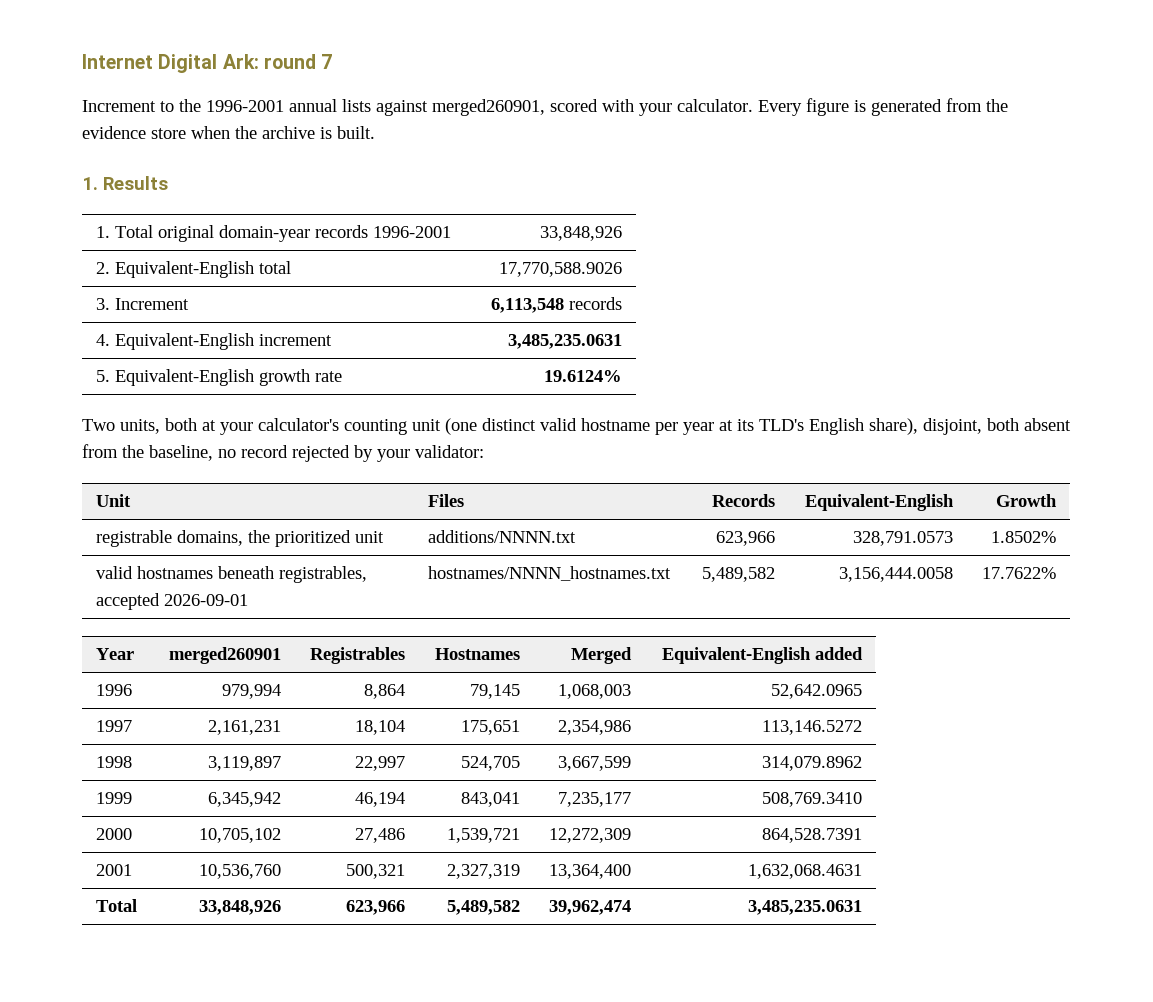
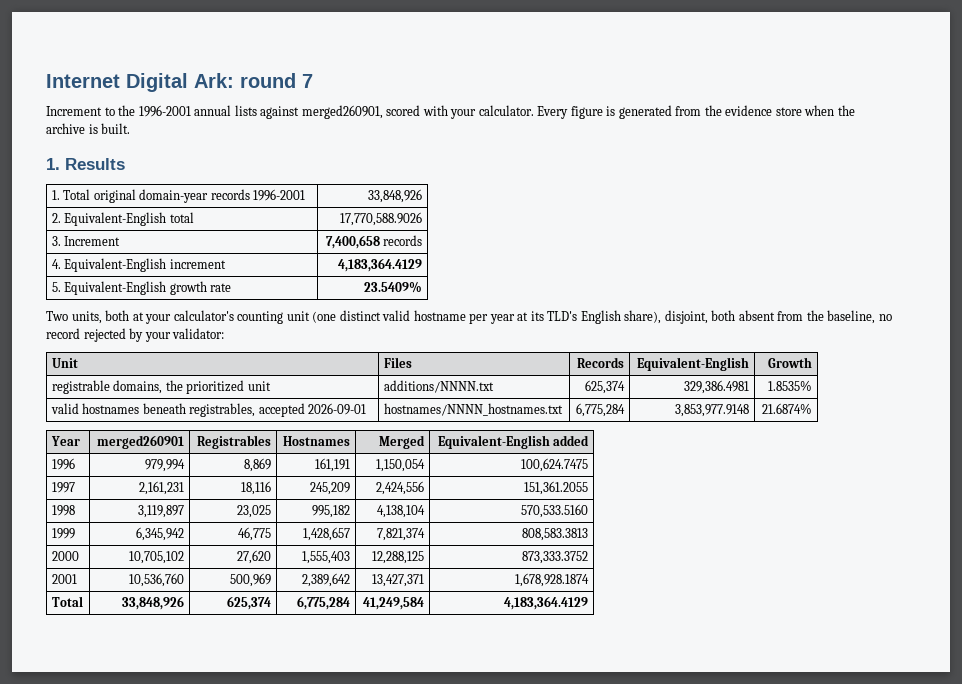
- 3. Increment | 6,113,548 records
+ 3. Increment | 7,400,658 records
- 4. Equivalent-English increment | 3,485,235.0631
+ 4. Equivalent-English increment | 4,183,364.4129
- 5. Equivalent-English growth rate | 19.6124%
+ 5. Equivalent-English growth rate | 23.5409%
- registrable domains, the prioritized unit | additions/NNNN.txt | 623,966 | 328,791.0573 | 1.8502%
+ registrable domains, the prioritized unit | additions/NNNN.txt | 625,374 | 329,386.4981 | 1.8535%
- valid hostnames beneath registrables, accepted 2026-09-01 | hostnames/NNNN_hostnames.txt | 5,489,582 | 3,156,444.0058 | 17.7622%
+ valid hostnames beneath registrables, accepted 2026-09-01 | hostnames/NNNN_hostnames.txt | 6,775,284 | 3,853,977.9148 | 21.6874%
- 1996 | 979,994 | 8,864 | 79,145 | 1,068,003 | 52,642.0965
- 1997 | 2,161,231 | 18,104 | 175,651 | 2,354,986 | 113,146.5272
- 1998 | 3,119,897 | 22,997 | 524,705 | 3,667,599 | 314,079.8962
- 1999 | 6,345,942 | 46,194 | 843,041 | 7,235,177 | 508,769.3410
- 2000 | 10,705,102 | 27,486 | 1,539,721 | 12,272,309 | 864,528.7391
- 2001 | 10,536,760 | 500,321 | 2,327,319 | 13,364,400 | 1,632,068.4631
- Total | 33,848,926 | 623,966 | 5,489,582 | 39,962,474 | 3,485,235.0631
+ 1996 | 979,994 | 8,869 | 161,191 | 1,150,054 | 100,624.7475
+ 1997 | 2,161,231 | 18,116 | 245,209 | 2,424,556 | 151,361.2055
+ 1998 | 3,119,897 | 23,025 | 995,182 | 4,138,104 | 570,533.5160
+ 1999 | 6,345,942 | 46,775 | 1,428,657 | 7,821,374 | 808,583.3813
+ 2000 | 10,705,102 | 27,620 | 1,555,403 | 12,288,125 | 873,333.3752
+ 2001 | 10,536,760 | 500,969 | 2,389,642 | 13,427,371 | 1,678,928.1874
+ Total | 33,848,926 | 625,374 | 6,775,284 | 41,249,584 | 4,183,364.4129

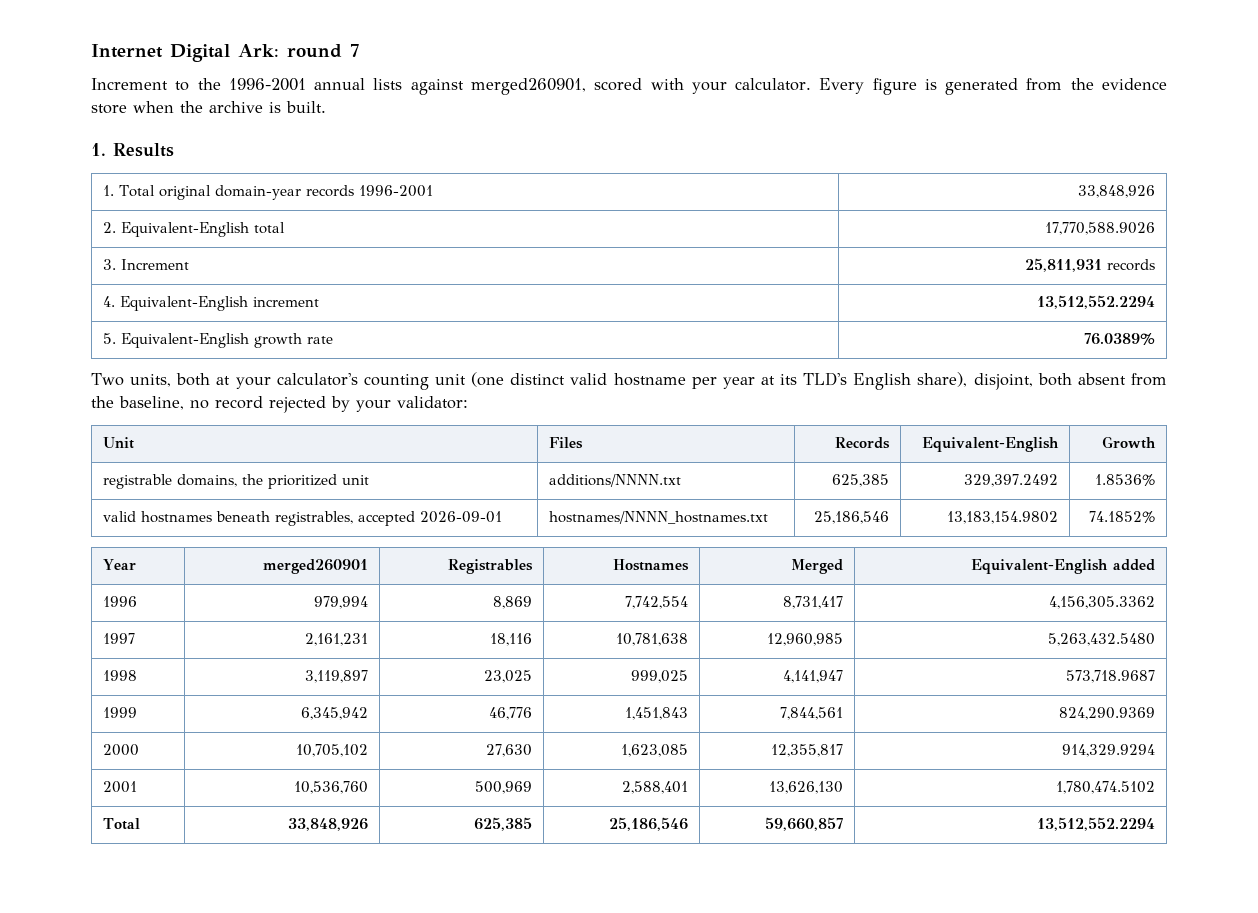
- 3. Increment | 7,400,658 records
+ 3. Increment | 25,811,931 records
- 4. Equivalent-English increment | 4,183,364.4129
+ 4. Equivalent-English increment | 13,512,552.2294
- 5. Equivalent-English growth rate | 23.5409%
+ 5. Equivalent-English growth rate | 76.0389%
- registrable domains, the prioritized unit | additions/NNNN.txt | 625,374 | 329,386.4981 | 1.8535%
+ registrable domains, the prioritized unit | additions/NNNN.txt | 625,385 | 329,397.2492 | 1.8536%
- valid hostnames beneath registrables, accepted 2026-09-01 | hostnames/NNNN_hostnames.txt | 6,775,284 | 3,853,977.9148 | 21.6874%
+ valid hostnames beneath registrables, accepted 2026-09-01 | hostnames/NNNN_hostnames.txt | 25,186,546 | 13,183,154.9802 | 74.1852%
- 1996 | 979,994 | 8,869 | 161,191 | 1,150,054 | 100,624.7475
+ 1996 | 979,994 | 8,869 | 7,742,554 | 8,731,417 | 4,156,305.3362
- 1997 | 2,161,231 | 18,116 | 245,209 | 2,424,556 | 151,361.2055
+ 1997 | 2,161,231 | 18,116 | 10,781,638 | 12,960,985 | 5,263,432.5480
- 1998 | 3,119,897 | 23,025 | 995,182 | 4,138,104 | 570,533.5160
+ 1998 | 3,119,897 | 23,025 | 999,025 | 4,141,947 | 573,718.9687
- 1999 | 6,345,942 | 46,775 | 1,428,657 | 7,821,374 | 808,583.3813
- 2000 | 10,705,102 | 27,620 | 1,555,403 | 12,288,125 | 873,333.3752
+ 1999 | 6,345,942 | 46,776 | 1,451,843 | 7,844,561 | 824,290.9369
+ 2000 | 10,705,102 | 27,630 | 1,623,085 | 12,355,817 | 914,329.9294
- 2001 | 10,536,760 | 500,969 | 2,389,642 | 13,427,371 | 1,678,928.1874
+ 2001 | 10,536,760 | 500,969 | 2,588,401 | 13,626,130 | 1,780,474.5102
- Total | 33,848,926 | 625,374 | 6,775,284 | 41,249,584 | 4,183,364.4129
+ Total | 33,848,926 | 625,385 | 25,186,546 | 59,660,857 | 13,512,552.2294

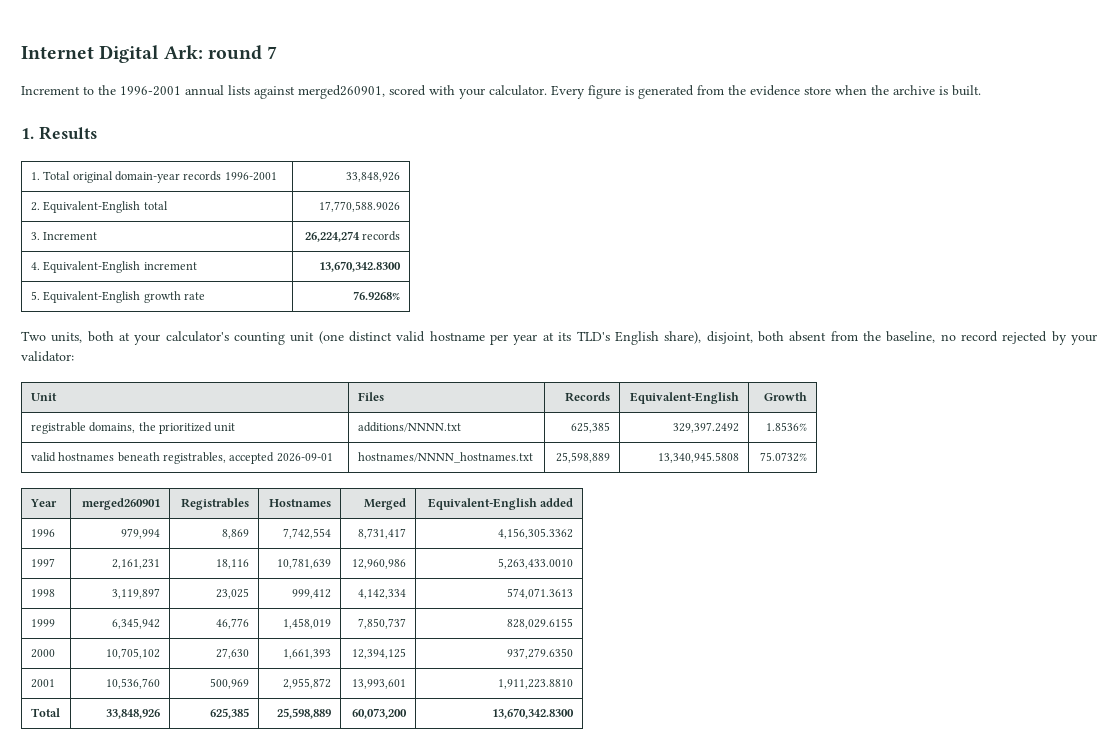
- 3. Increment | 25,811,931 records
+ 3. Increment | 26,224,274 records
- 4. Equivalent-English increment | 13,512,552.2294
+ 4. Equivalent-English increment | 13,670,342.8300
- 5. Equivalent-English growth rate | 76.0389%
+ 5. Equivalent-English growth rate | 76.9268%
- valid hostnames beneath registrables, accepted 2026-09-01 | hostnames/NNNN_hostnames.txt | 25,186,546 | 13,183,154.9802 | 74.1852%
+ valid hostnames beneath registrables, accepted 2026-09-01 | hostnames/NNNN_hostnames.txt | 25,598,889 | 13,340,945.5808 | 75.0732%
- 1997 | 2,161,231 | 18,116 | 10,781,638 | 12,960,985 | 5,263,432.5480
+ 1997 | 2,161,231 | 18,116 | 10,781,639 | 12,960,986 | 5,263,433.0010
- 1998 | 3,119,897 | 23,025 | 999,025 | 4,141,947 | 573,718.9687
+ 1998 | 3,119,897 | 23,025 | 999,412 | 4,142,334 | 574,071.3613
- 1999 | 6,345,942 | 46,776 | 1,451,843 | 7,844,561 | 824,290.9369
+ 1999 | 6,345,942 | 46,776 | 1,458,019 | 7,850,737 | 828,029.6155
- 2000 | 10,705,102 | 27,630 | 1,623,085 | 12,355,817 | 914,329.9294
+ 2000 | 10,705,102 | 27,630 | 1,661,393 | 12,394,125 | 937,279.6350
- 2001 | 10,536,760 | 500,969 | 2,588,401 | 13,626,130 | 1,780,474.5102
+ 2001 | 10,536,760 | 500,969 | 2,955,872 | 13,993,601 | 1,911,223.8810
- Total | 33,848,926 | 625,385 | 25,186,546 | 59,660,857 | 13,512,552.2294
+ Total | 33,848,926 | 625,385 | 25,598,889 | 60,073,200 | 13,670,342.8300

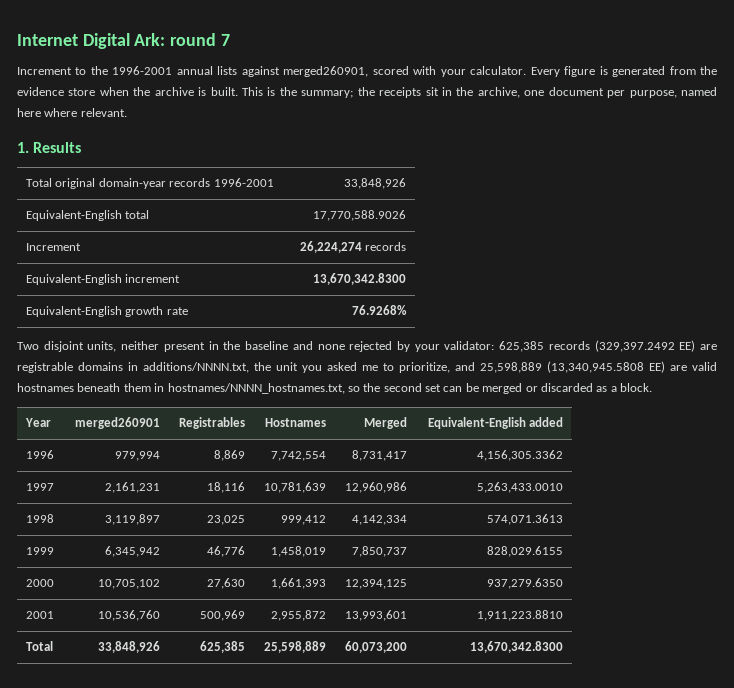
+ This is the summary; the receipts sit in the archive, one document per purpose, named here where relevant.
- 1. Total original domain-year records 1996-2001 | 33,848,926
+ Total original domain-year records 1996-2001 | 33,848,926
- 2. Equivalent-English total | 17,770,588.9026
+ Equivalent-English total | 17,770,588.9026
- 3. Increment | 26,224,274 records
+ Increment | 26,224,274 records
- 4. Equivalent-English increment | 13,670,342.8300
+ Equivalent-English increment | 13,670,342.8300
- 5. Equivalent-English growth rate | 76.9268%
+ Equivalent-English growth rate | 76.9268%
- Two units, both at your calculator's counting unit (one distinct valid hostname per year at its TLD's English share), disjoint, both absent from the baseline, no record rejected by your validator:
- Unit | Files | Records | Equivalent-English | Growth
- registrable domains, the prioritized unit | additions/NNNN.txt | 625,385 | 329,397.2492 | 1.8536%
- valid hostnames beneath registrables, accepted 2026-09-01 | hostnames/NNNN_hostnames.txt | 25,598,889 | 13,340,945.5808 | 75.0732%
+ Two disjoint units, neither present in the baseline and none rejected by your validator: 625,385 records (329,397.2492 EE) are registrable domains in additions/NNNN.txt, the unit you asked me to prioritize, and 25,598,889 (13,340,945.5808 EE) are valid hostnames beneath them in hostnames/NNNN_hostnames.txt, so the second set can be merged or discarded as a block.

